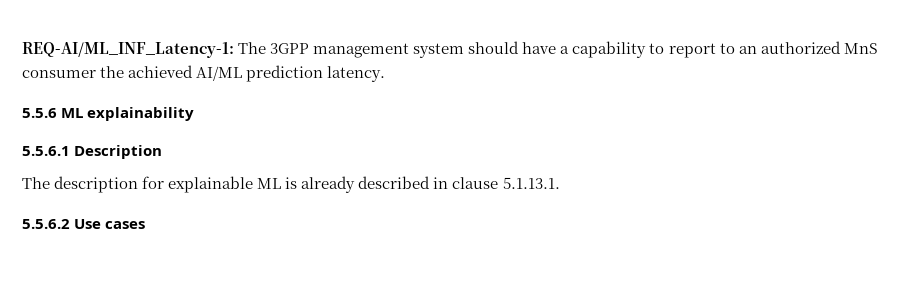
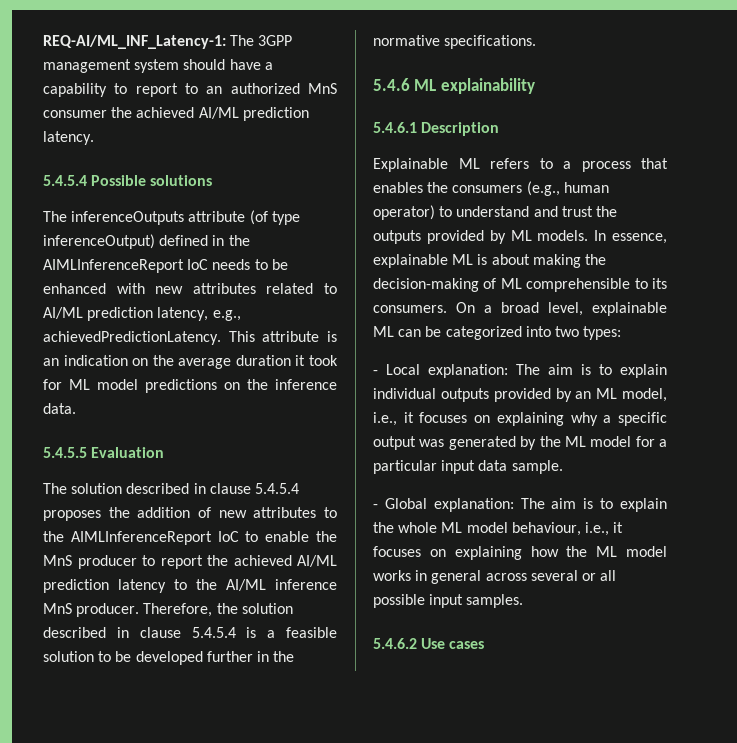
- 5.5.6 ML explainability
+ 5.4.5.4 Possible solutions
+ The inferenceOutputs attribute (of type inferenceOutput) defined in the AIMLInferenceReport IoC needs to be enhanced with new attributes related to AI/ML prediction latency, e.g., achievedPredictionLatency. This attribute is an indication on the average duration it took for ML model predictions on the inference data.
+ 5.4.5.5 Evaluation
+ The solution described in clause 5.4.5.4 proposes the addition of new attributes to the AIMLInferenceReport IoC to enable the MnS producer to report the achieved AI/ML prediction latency to the AI/ML inference MnS producer. Therefore, the solution described in clause 5.4.5.4 is a feasible solution to be developed further in the normative specifications.
+ 5.4.6 ML explainability
- 5.5.6.1 Description
+ 5.4.6.1 Description
- The description for explainable ML is already described in clause 5.1.13.1.
- 5.5.6.2 Use cases
+ Explainable ML refers to a process that enables the consumers (e.g., human operator) to understand and trust the outputs provided by ML models. In essence, explainable ML is about making the decision-making of ML comprehensible to its consumers. On a broad level, explainable ML can be categorized into two types:
+ - Local explanation: The aim is to explain individual outputs provided by an ML model, i.e., it focuses on explaining why a specific output was generated by the ML model for a particular input data sample.
+ - Global explanation: The aim is to explain the whole ML model behaviour, i.e., it focuses on explaining how the ML model works in general across several or all possible input samples.
+ 5.4.6.2 Use cases

